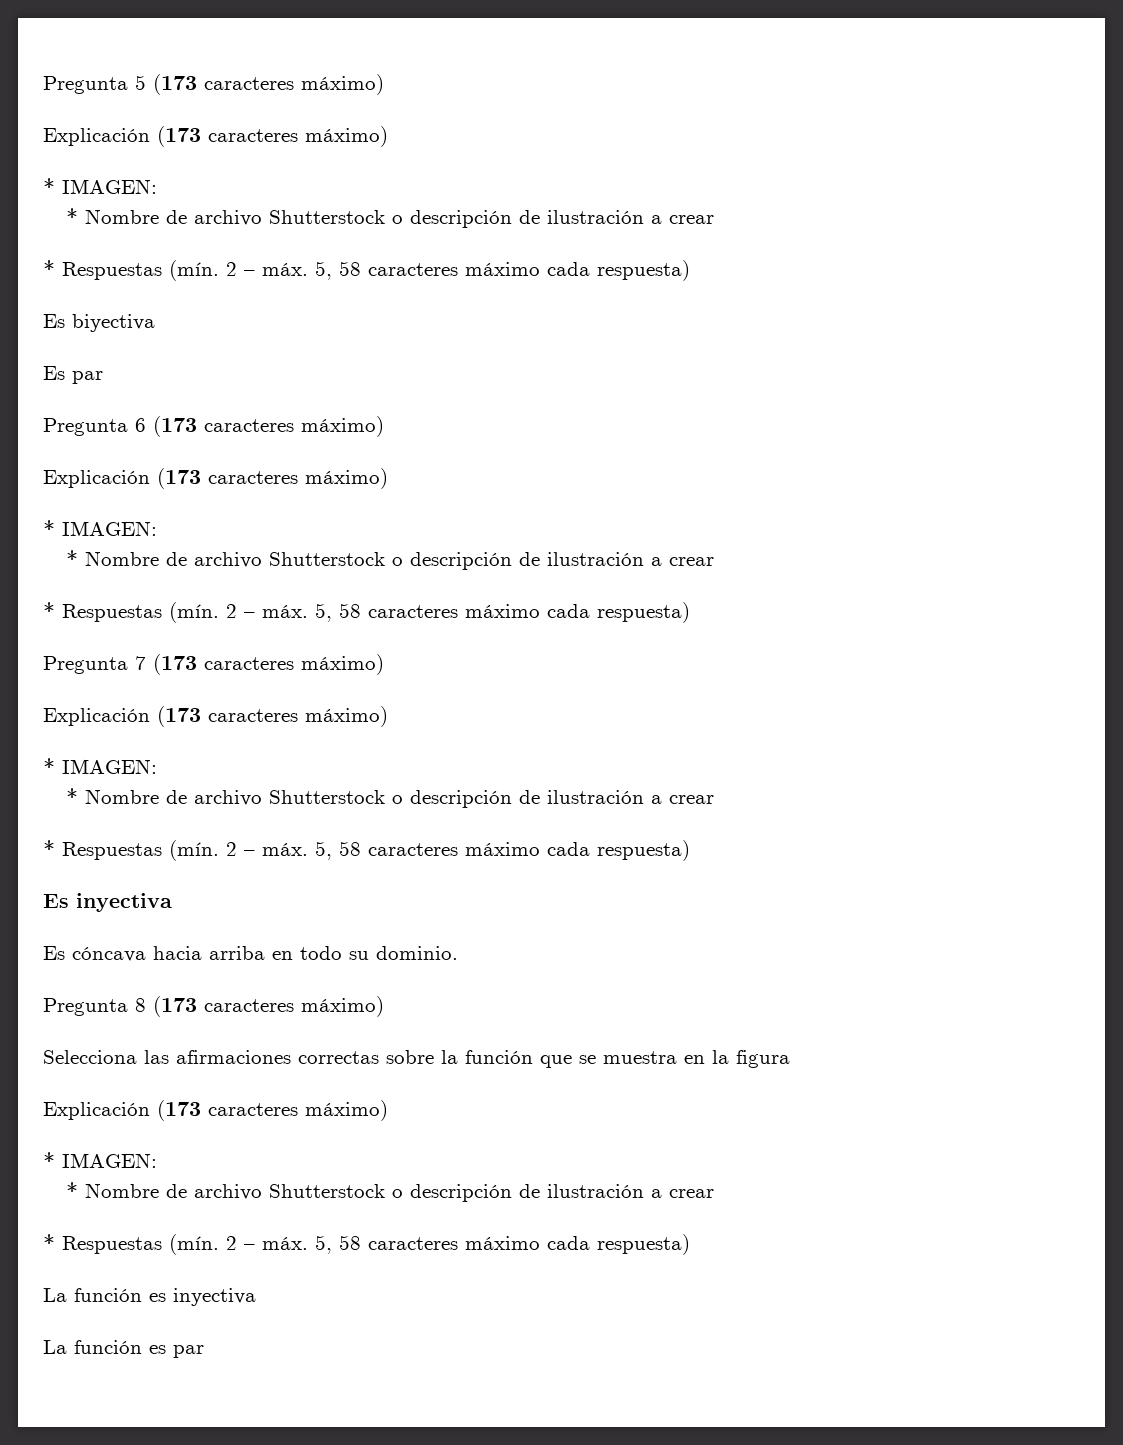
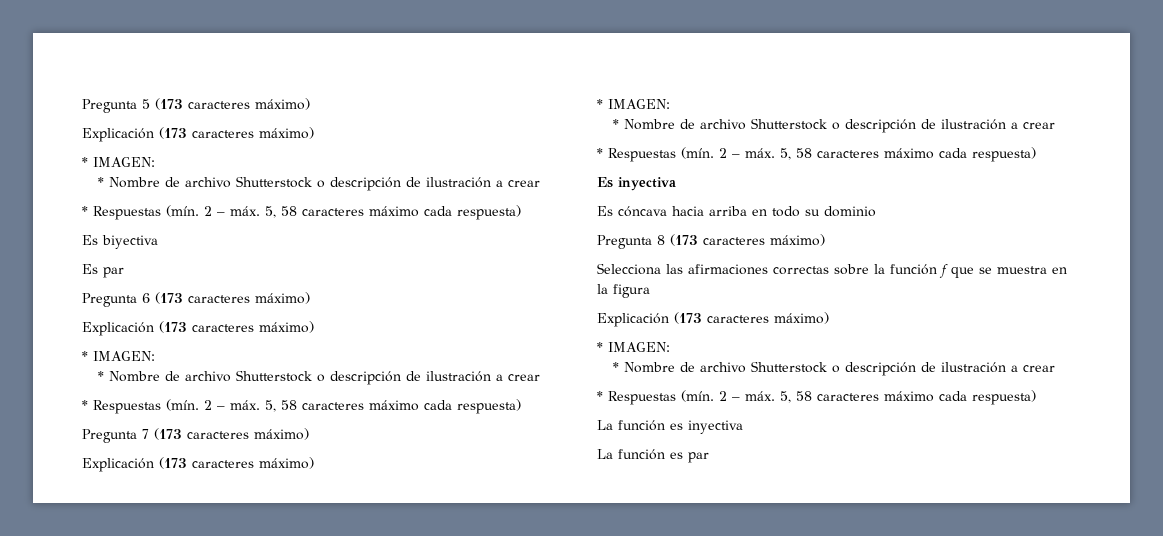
- Es cóncava hacia arriba en todo su dominio.
+ Es cóncava hacia arriba en todo su dominio
- Selecciona las afirmaciones correctas sobre la función que se muestra en la figura
+ Selecciona las afirmaciones correctas sobre la función f que se muestra en la figura

